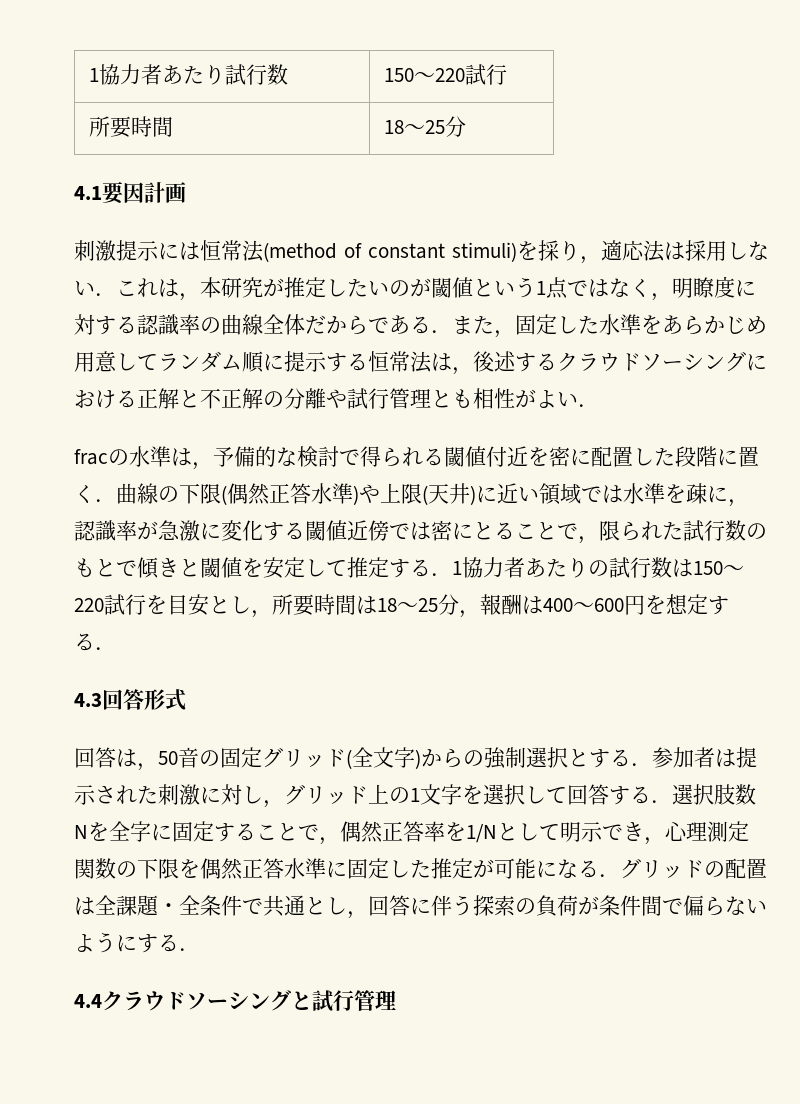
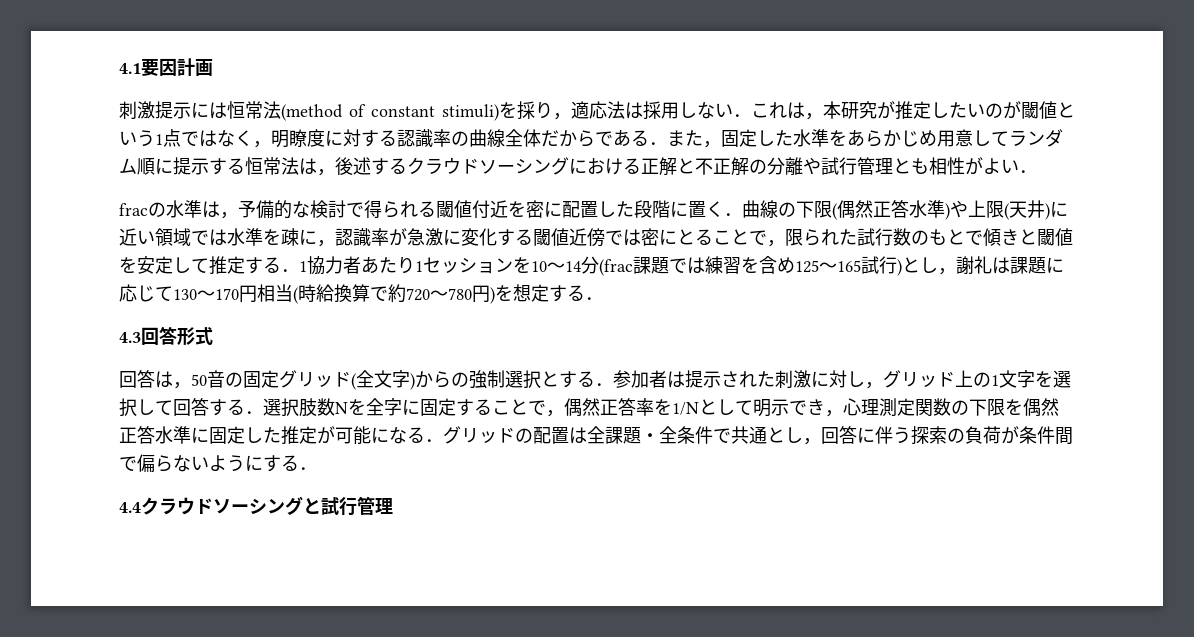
- 1協力者あたり試行数 | 150〜220試行
- 所要時間 | 18〜25分
- fracの水準は，予備的な検討で得られる閾値付近を密に配置した段階に置く．曲線の下限(偶然正答水準)や上限(天井)に近い領域では水準を疎に，認識率が急激に変化する閾値近傍では密にとることで，限られた試行数のもとで傾きと閾値を安定して推定する．1協力者あたりの試行数は150〜220試行を目安とし，所要時間は18〜25分，報酬は400〜600円を想定する．
+ fracの水準は，予備的な検討で得られる閾値付近を密に配置した段階に置く．曲線の下限(偶然正答水準)や上限(天井)に近い領域では水準を疎に，認識率が急激に変化する閾値近傍では密にとることで，限られた試行数のもとで傾きと閾値を安定して推定する．1協力者あたり1セッションを10〜14分(frac課題では練習を含め125〜165試行)とし，謝礼は課題に応じて130〜170円相当(時給換算で約720〜780円)を想定する．

